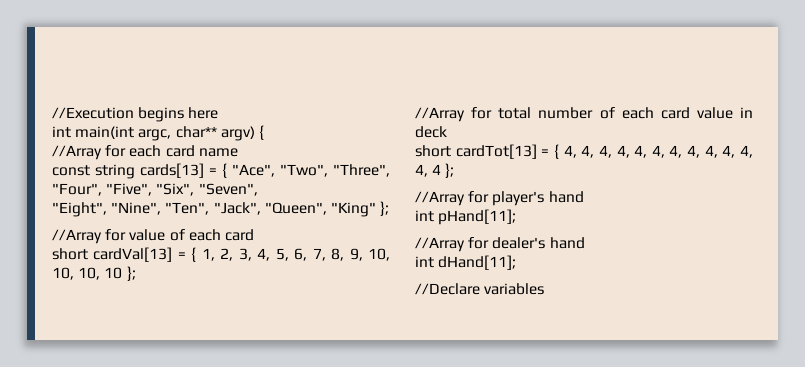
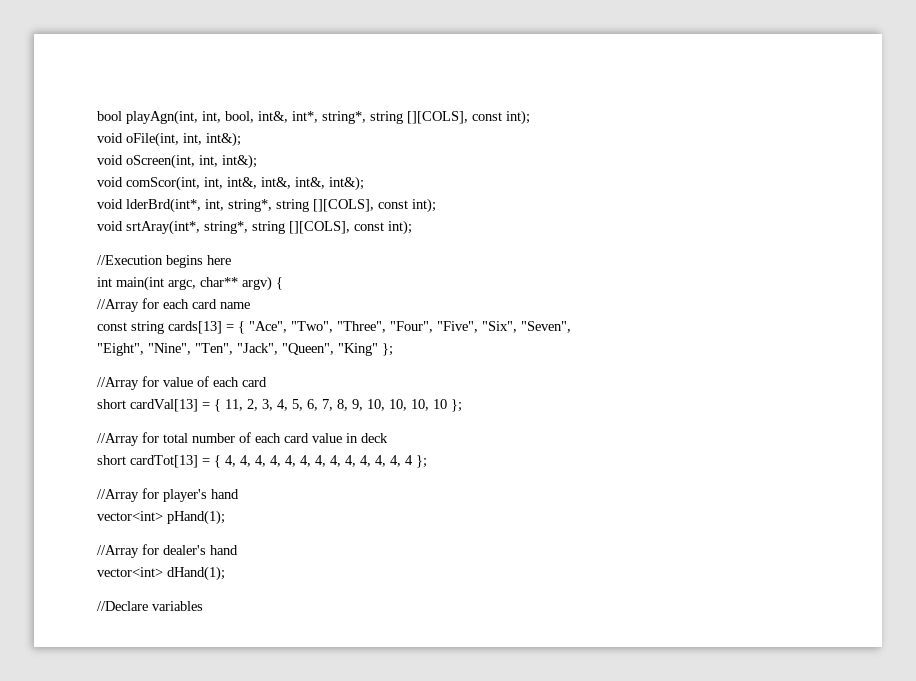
+ bool playAgn(int, int, bool, int&, int*, string*, string [][COLS], const int);
+ void oFile(int, int, int&);
+ void oScreen(int, int, int&);
+ void comScor(int, int, int&, int&, int&, int&);
+ void lderBrd(int*, int, string*, string [][COLS], const int);
+ void srtAray(int*, string*, string [][COLS], const int);
- short cardVal[13] = { 1, 2, 3, 4, 5, 6, 7, 8, 9, 10, 10, 10, 10 };
+ short cardVal[13] = { 11, 2, 3, 4, 5, 6, 7, 8, 9, 10, 10, 10, 10 };
- int pHand[11];
+ vector<int> pHand(1);
- int dHand[11];
+ vector<int> dHand(1);

